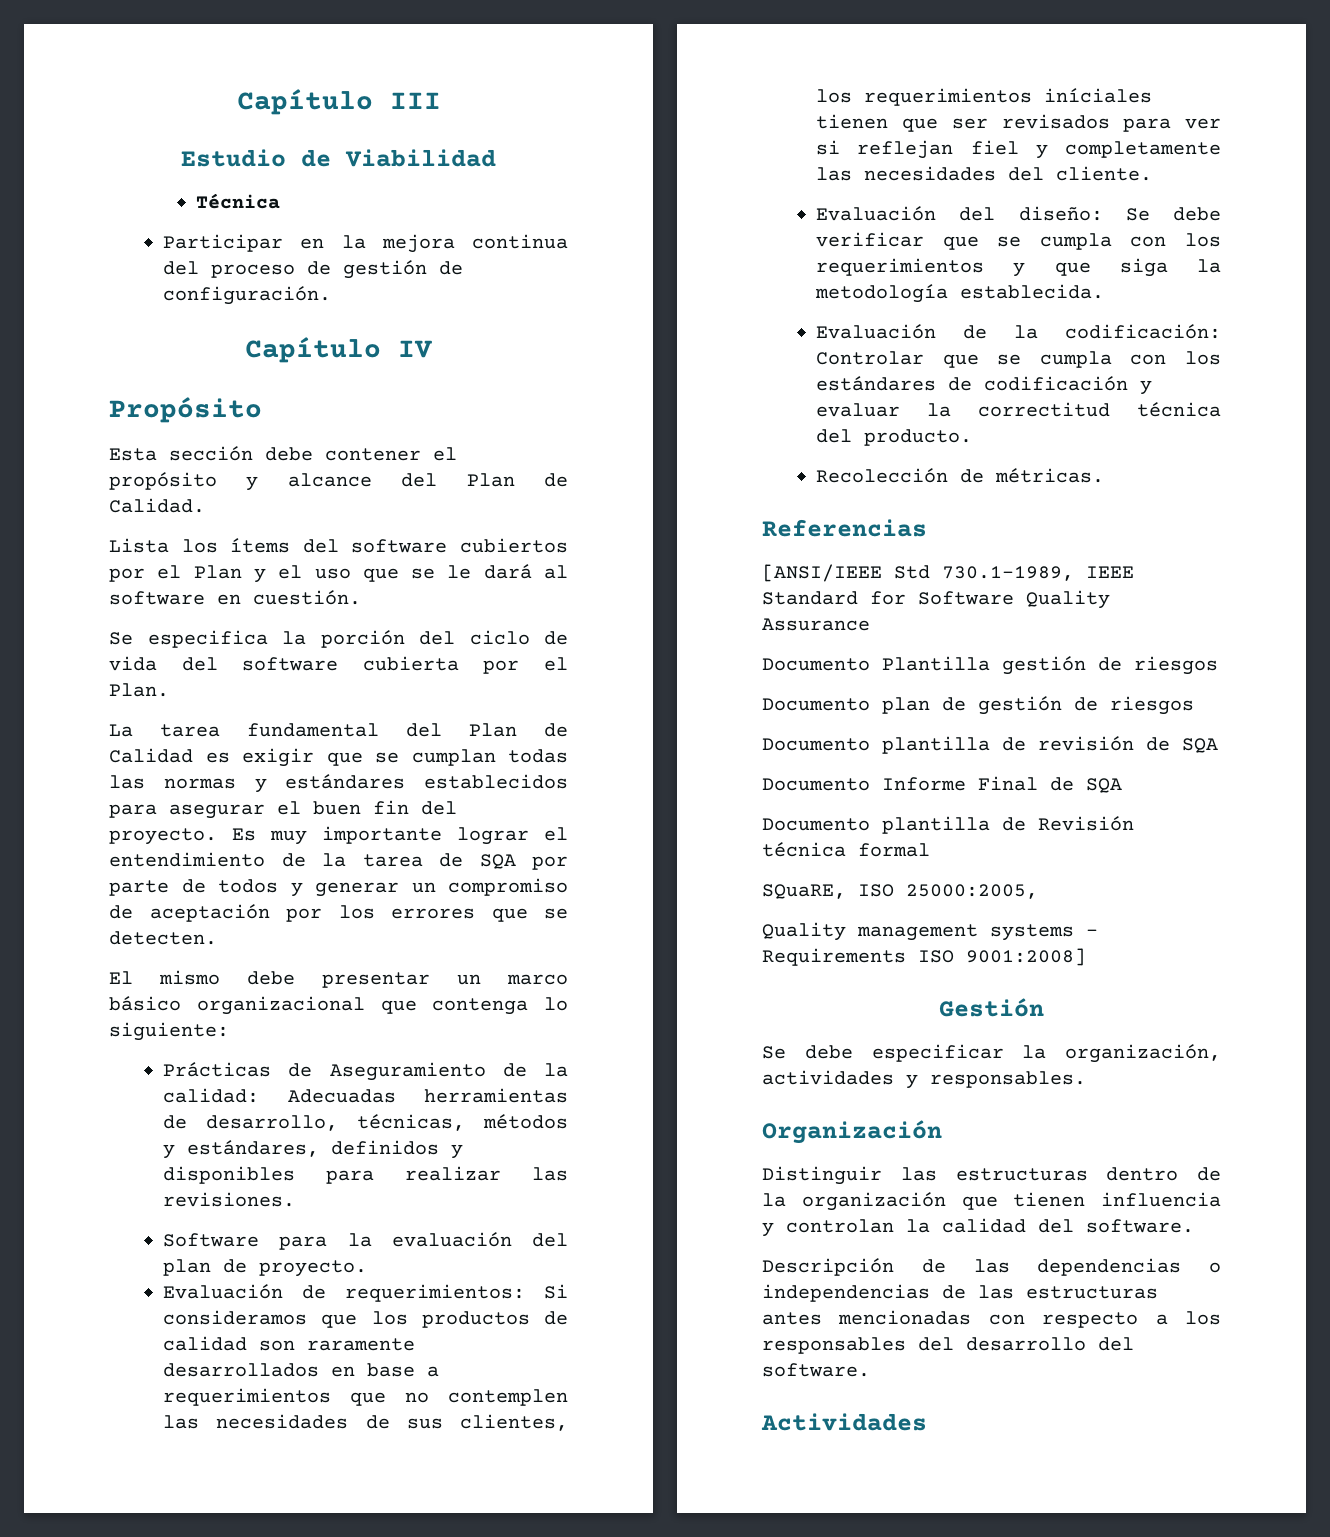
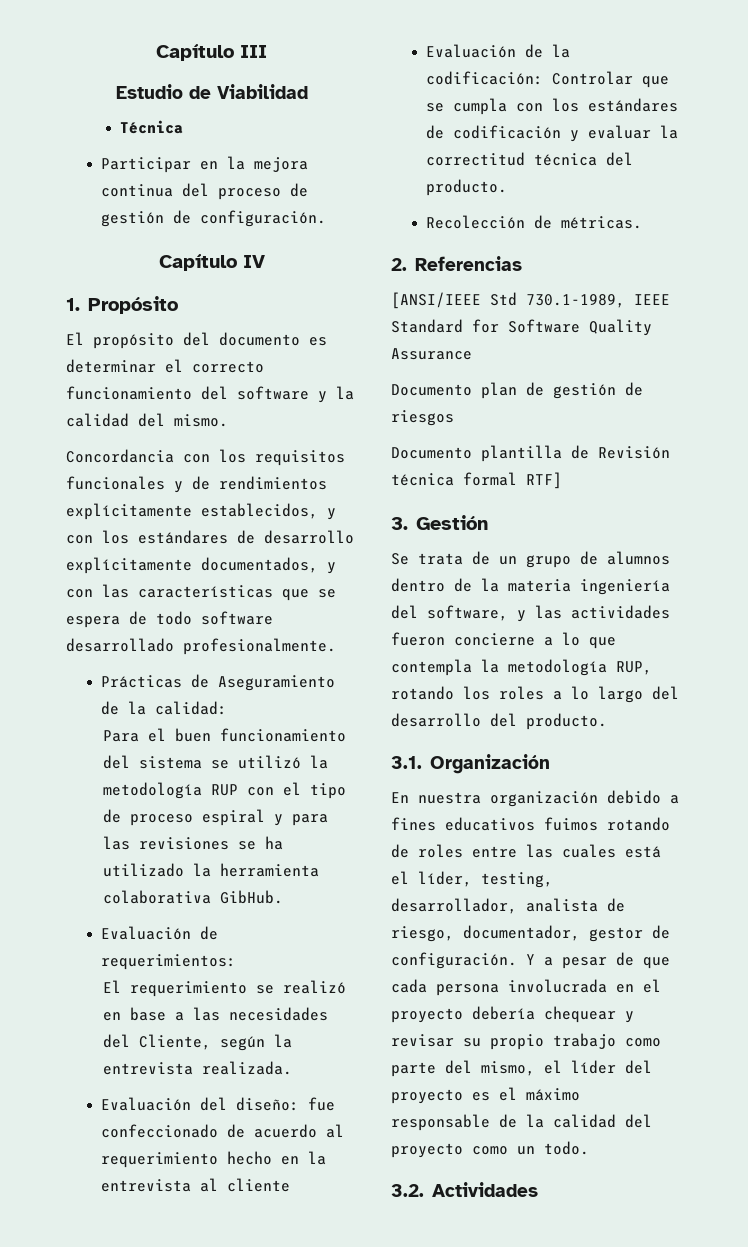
- Propósito
+ 1. Propósito
- Esta sección debe contener el propósito y alcance del Plan de Calidad.
- Lista los ítems del software cubiertos por el Plan y el uso que se le dará al software en cuestión.
- Se especifica la porción del ciclo de vida del software cubierta por el Plan.
- La tarea fundamental del Plan de Calidad es exigir que se cumplan todas las normas y estándares establecidos para asegurar el buen fin del proyecto. Es muy importante lograr el entendimiento de la tarea de SQA por parte de todos y generar un compromiso de aceptación por los errores que se detecten.
- El mismo debe presentar un marco básico organizacional que contenga lo siguiente:
+ El propósito del documento es determinar el correcto funcionamiento del software y la calidad del mismo.
+ Concordancia con los requisitos funcionales y de rendimientos explícitamente establecidos, y con los estándares de desarrollo explícitamente documentados, y con las características que se espera de todo software desarrollado profesionalmente.
- Prácticas de Aseguramiento de la calidad: Adecuadas herramientas de desarrollo, técnicas, métodos y estándares, definidos y disponibles para realizar las revisiones.
- Software para la evaluación del plan de proyecto.
- Evaluación de requerimientos: Si consideramos que los productos de calidad son raramente desarrollados en base a requerimientos que no contemplen las necesidades de sus clientes, los requerimientos iníciales tienen que ser revisados para ver si reflejan fiel y completamente las necesidades del cliente.
- Evaluación del diseño: Se debe verificar que se cumpla con los requerimientos y que siga la metodología establecida.
+ Prácticas de Aseguramiento de la calidad:
+ Para el buen funcionamiento del sistema se utilizó la metodología RUP con el tipo de proceso espiral y para las revisiones se ha utilizado la herramienta colaborativa GibHub.
+ Evaluación de requerimientos:
+ El requerimiento se realizó en base a las necesidades del Cliente, según la entrevista realizada.
+ Evaluación del diseño: fue confeccionado de acuerdo al requerimiento hecho en la entrevista al cliente
- Referencias
+ 2. Referencias
- Documento Plantilla gestión de riesgos
- Documento plantilla de revisión de SQA
- Documento Informe Final de SQA
- Documento plantilla de Revisión técnica formal
- SQuaRE, ISO 25000:2005,
- Quality management systems – Requirements ISO 9001:2008]
- Gestión
- Se debe especificar la organización, actividades y responsables.
- Organización
- Distinguir las estructuras dentro de la organización que tienen influencia y controlan la calidad del software.
- Descripción de las dependencias o independencias de las estructuras antes mencionadas con respecto a los responsables del desarrollo del software.
- Actividades
+ Documento plantilla de Revisión técnica formal RTF]
+ 3. Gestión
+ Se trata de un grupo de alumnos dentro de la materia ingeniería del software, y las actividades fueron concierne a lo que contempla la metodología RUP, rotando los roles a lo largo del desarrollo del producto.
+ 3.1. Organización
+ En nuestra organización debido a fines educativos fuimos rotando de roles entre las cuales está el líder, testing, desarrollador, analista de riesgo, documentador, gestor de configuración. Y a pesar de que cada persona involucrada en el proyecto debería chequear y revisar su propio trabajo como parte del mismo, el líder del proyecto es el máximo responsable de la calidad del proyecto como un todo.
+ 3.2. Actividades

